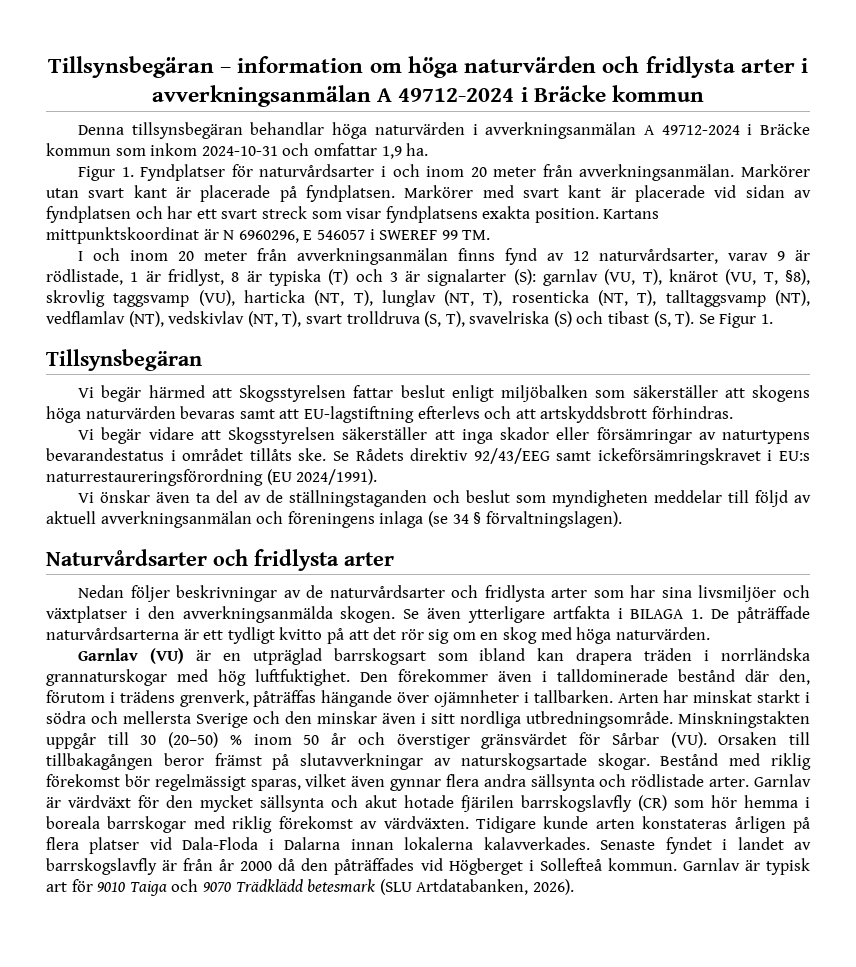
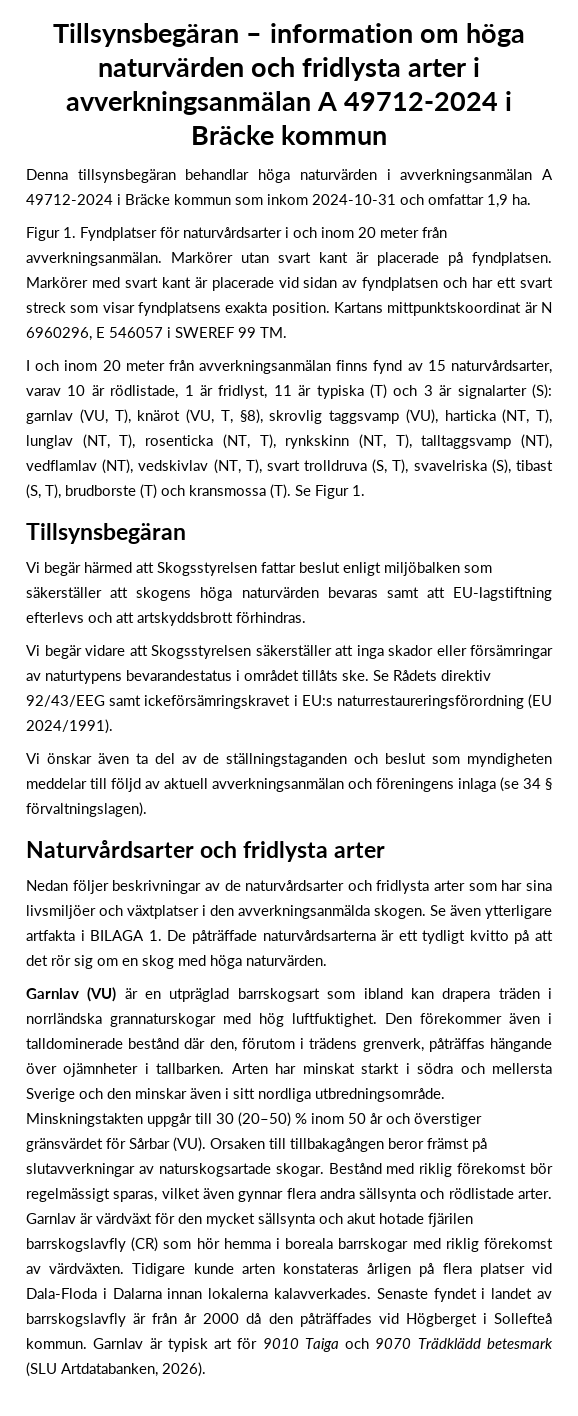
- I och inom 20 meter från avverkningsanmälan finns fynd av 12 naturvårdsarter, varav 9 är rödlistade, 1 är fridlyst, 8 är typiska (T) och 3 är signalarter (S): garnlav (VU, T), knärot (VU, T, §8), skrovlig taggsvamp (VU), harticka (NT, T), lunglav (NT, T), rosenticka (NT, T), talltaggsvamp (NT), vedflamlav (NT), vedskivlav (NT, T), svart trolldruva (S, T), svavelriska (S) och tibast (S, T). Se Figur 1.
+ I och inom 20 meter från avverkningsanmälan finns fynd av 15 naturvårdsarter, varav 10 är rödlistade, 1 är fridlyst, 11 är typiska (T) och 3 är signalarter (S): garnlav (VU, T), knärot (VU, T, §8), skrovlig taggsvamp (VU), harticka (NT, T), lunglav (NT, T), rosenticka (NT, T), rynkskinn (NT, T), talltaggsvamp (NT), vedflamlav (NT), vedskivlav (NT, T), svart trolldruva (S, T), svavelriska (S), tibast (S, T), brudborste (T) och kransmossa (T). Se Figur 1.

